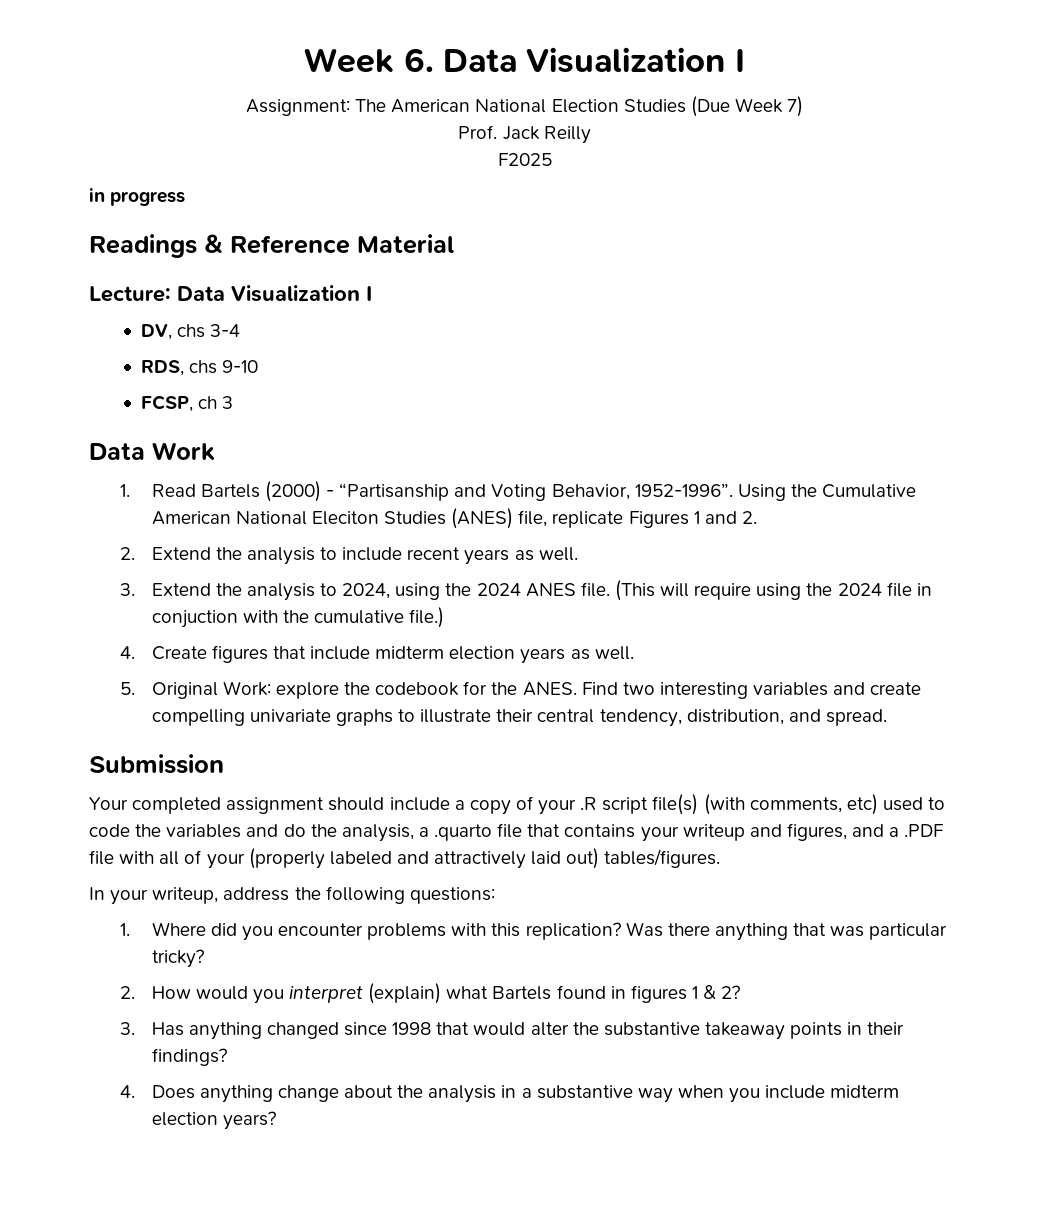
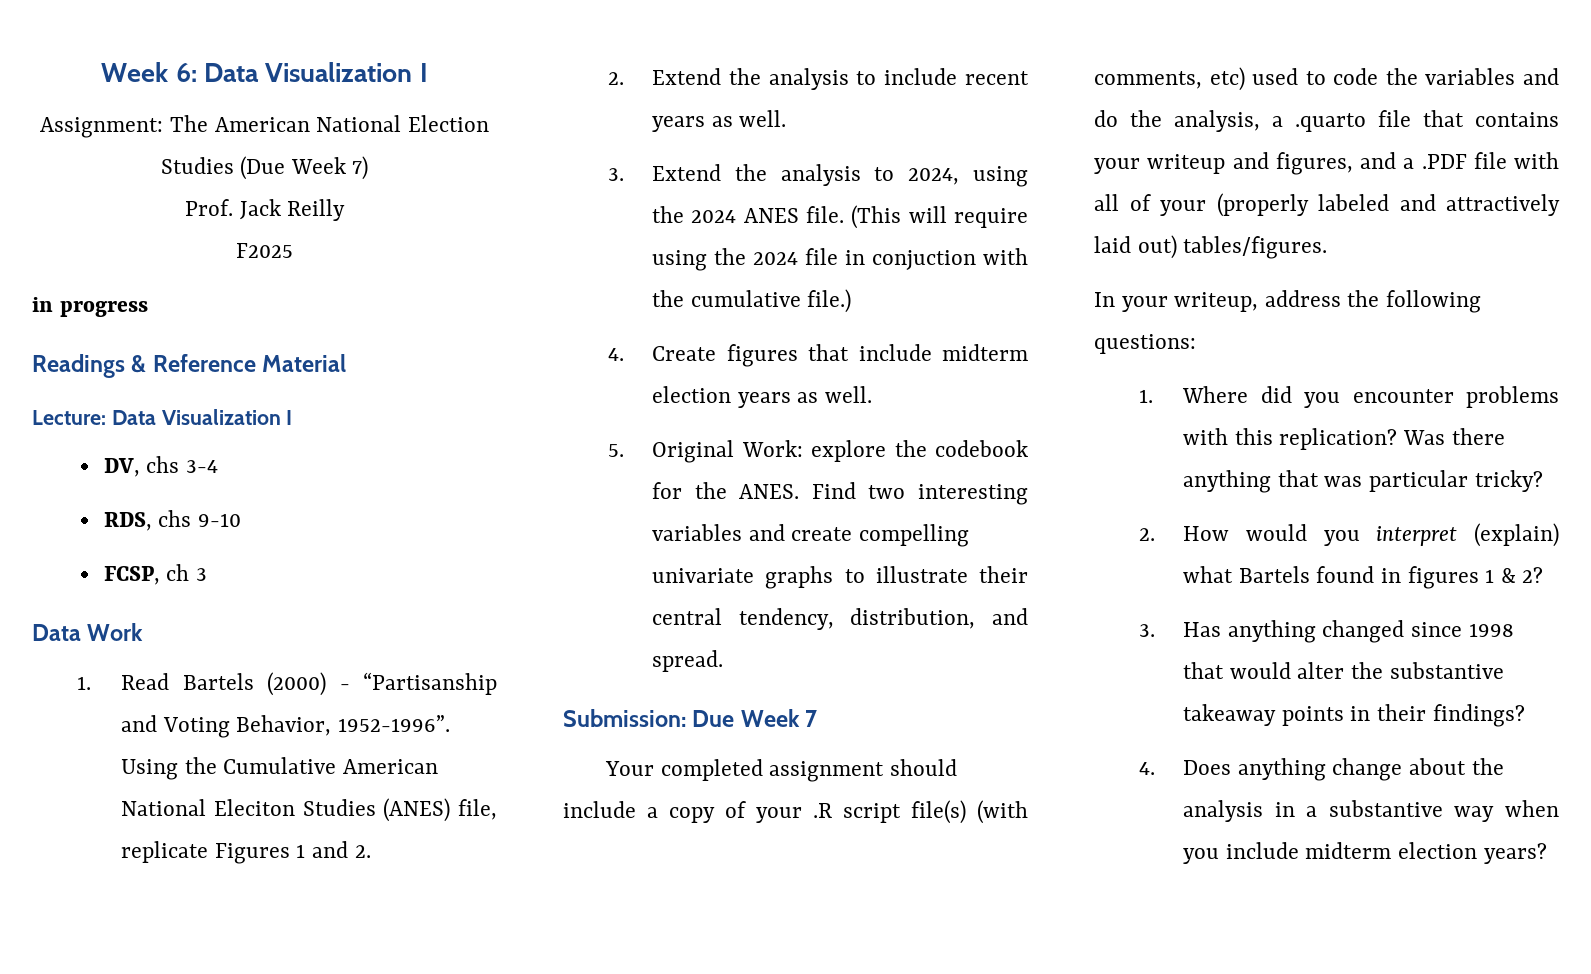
- Week 6. Data Visualization I
+ Week 6: Data Visualization I
- Submission
+ Submission: Due Week 7

